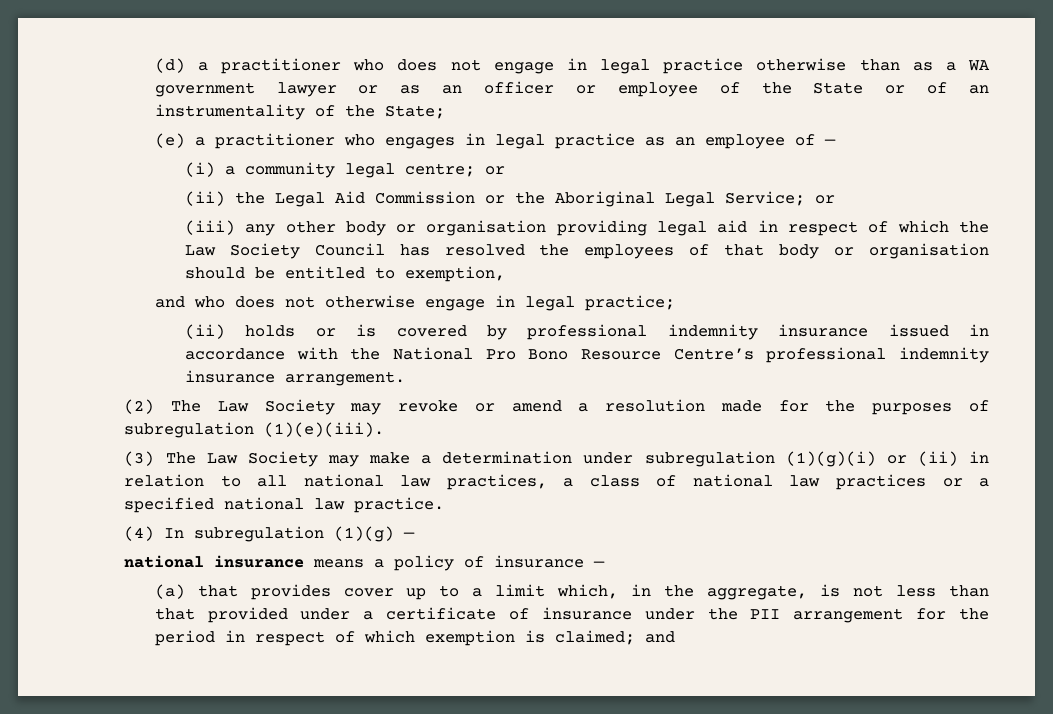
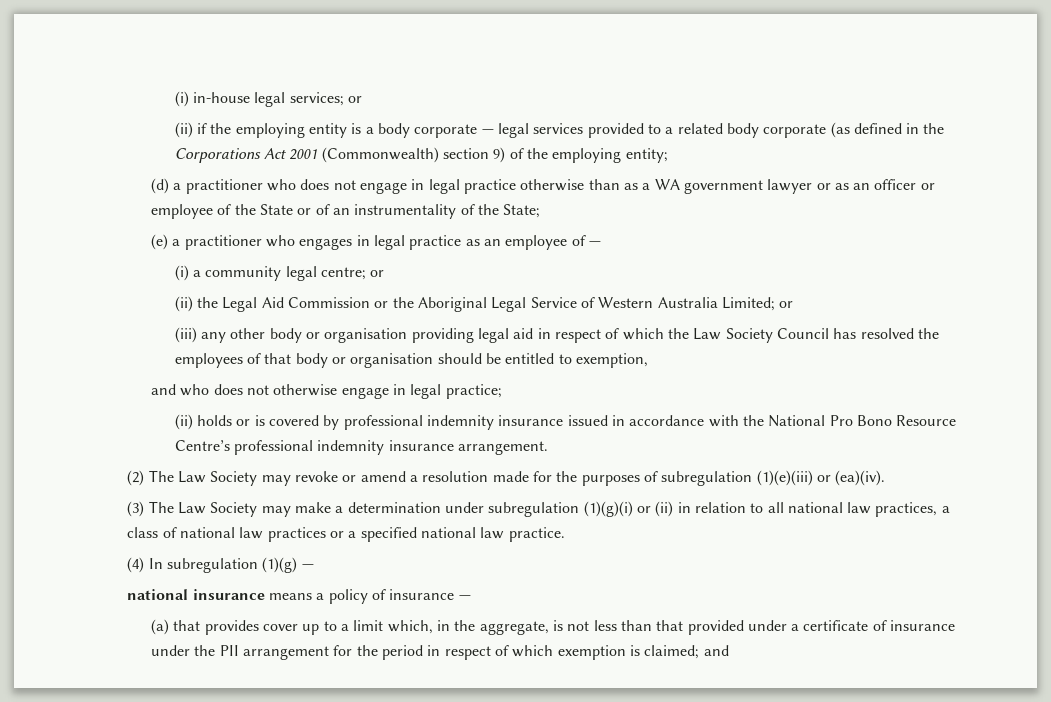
+ (i) in-house legal services; or
+ (ii) if the employing entity is a body corporate — legal services provided to a related body corporate (as defined in the Corporations Act 2001 (Commonwealth) section 9) of the employing entity;
- (ii) the Legal Aid Commission or the Aboriginal Legal Service; or
+ (ii) the Legal Aid Commission or the Aboriginal Legal Service of Western Australia Limited; or
- (2) The Law Society may revoke or amend a resolution made for the purposes of subregulation (1)(e)(iii).
+ (2) The Law Society may revoke or amend a resolution made for the purposes of subregulation (1)(e)(iii) or (ea)(iv).

